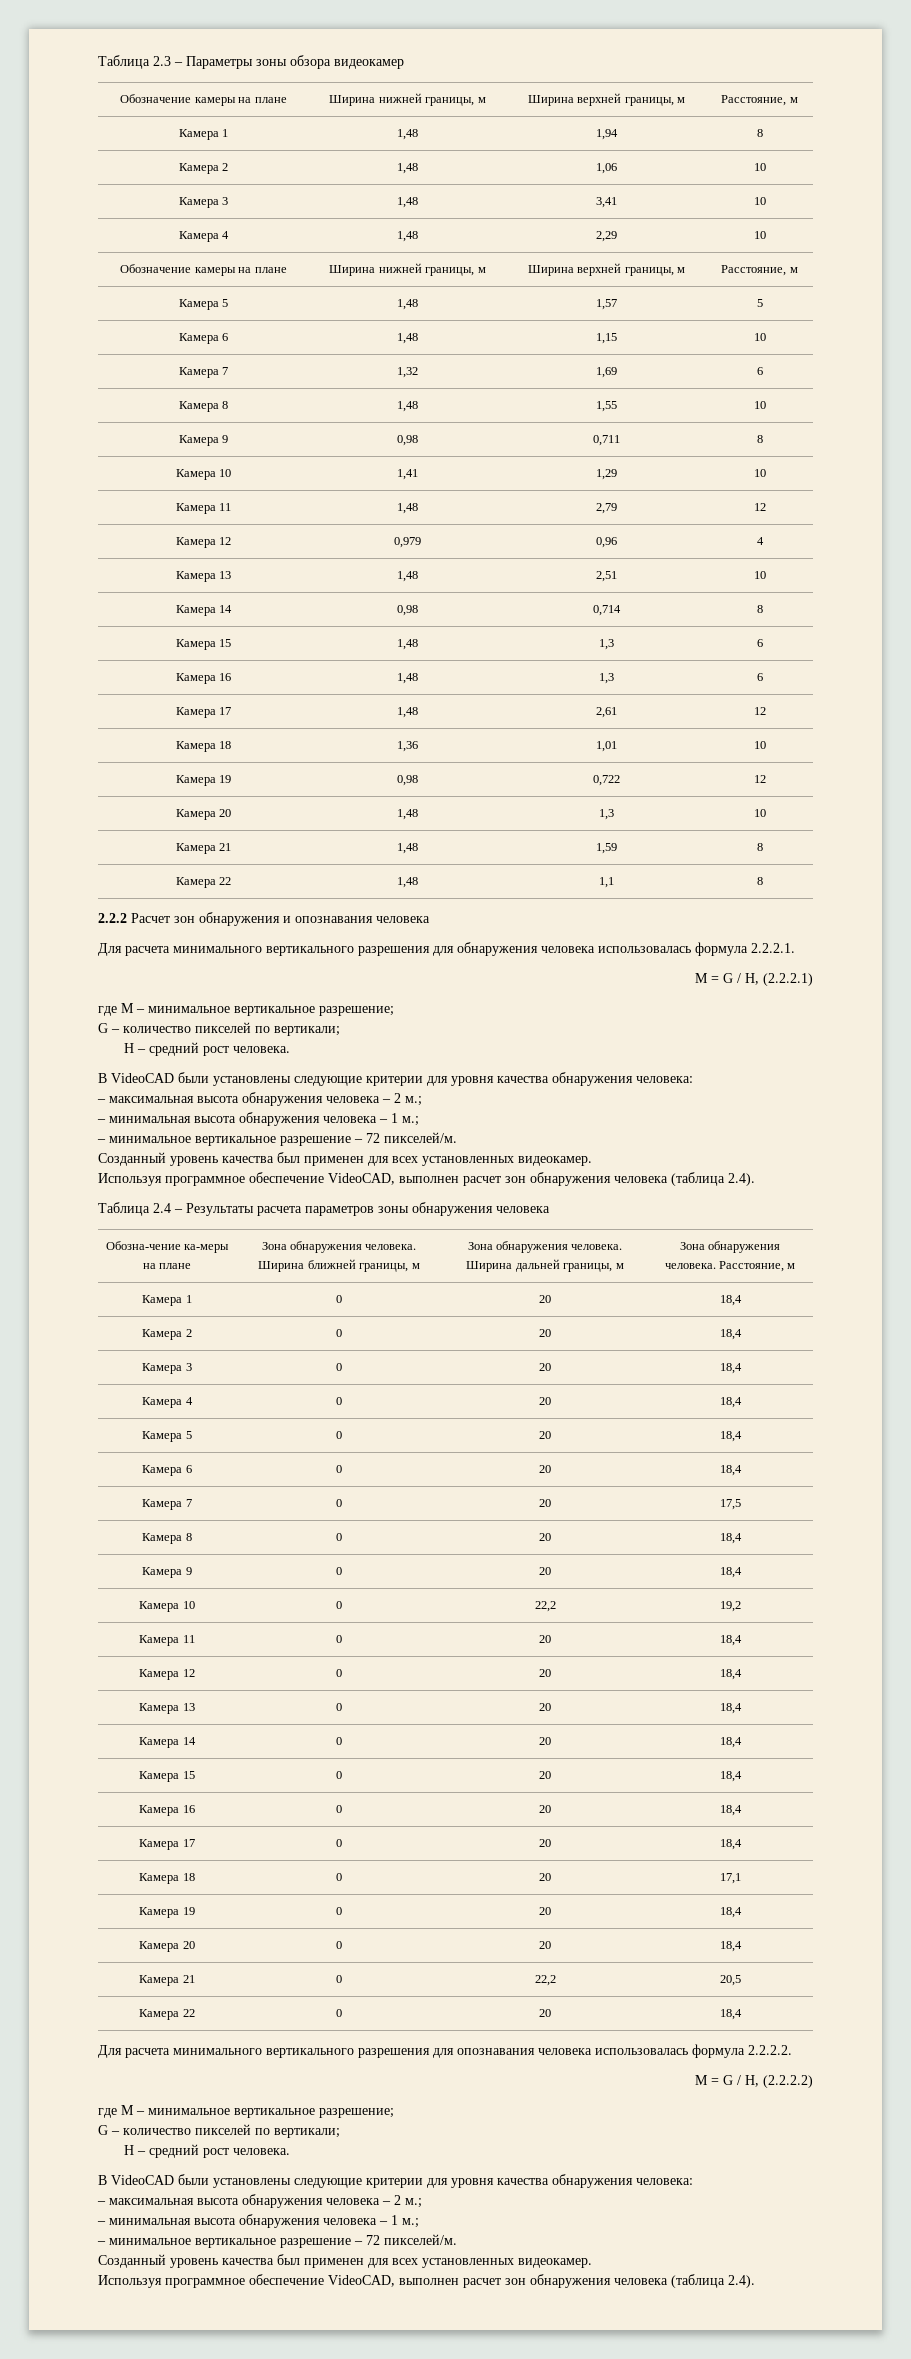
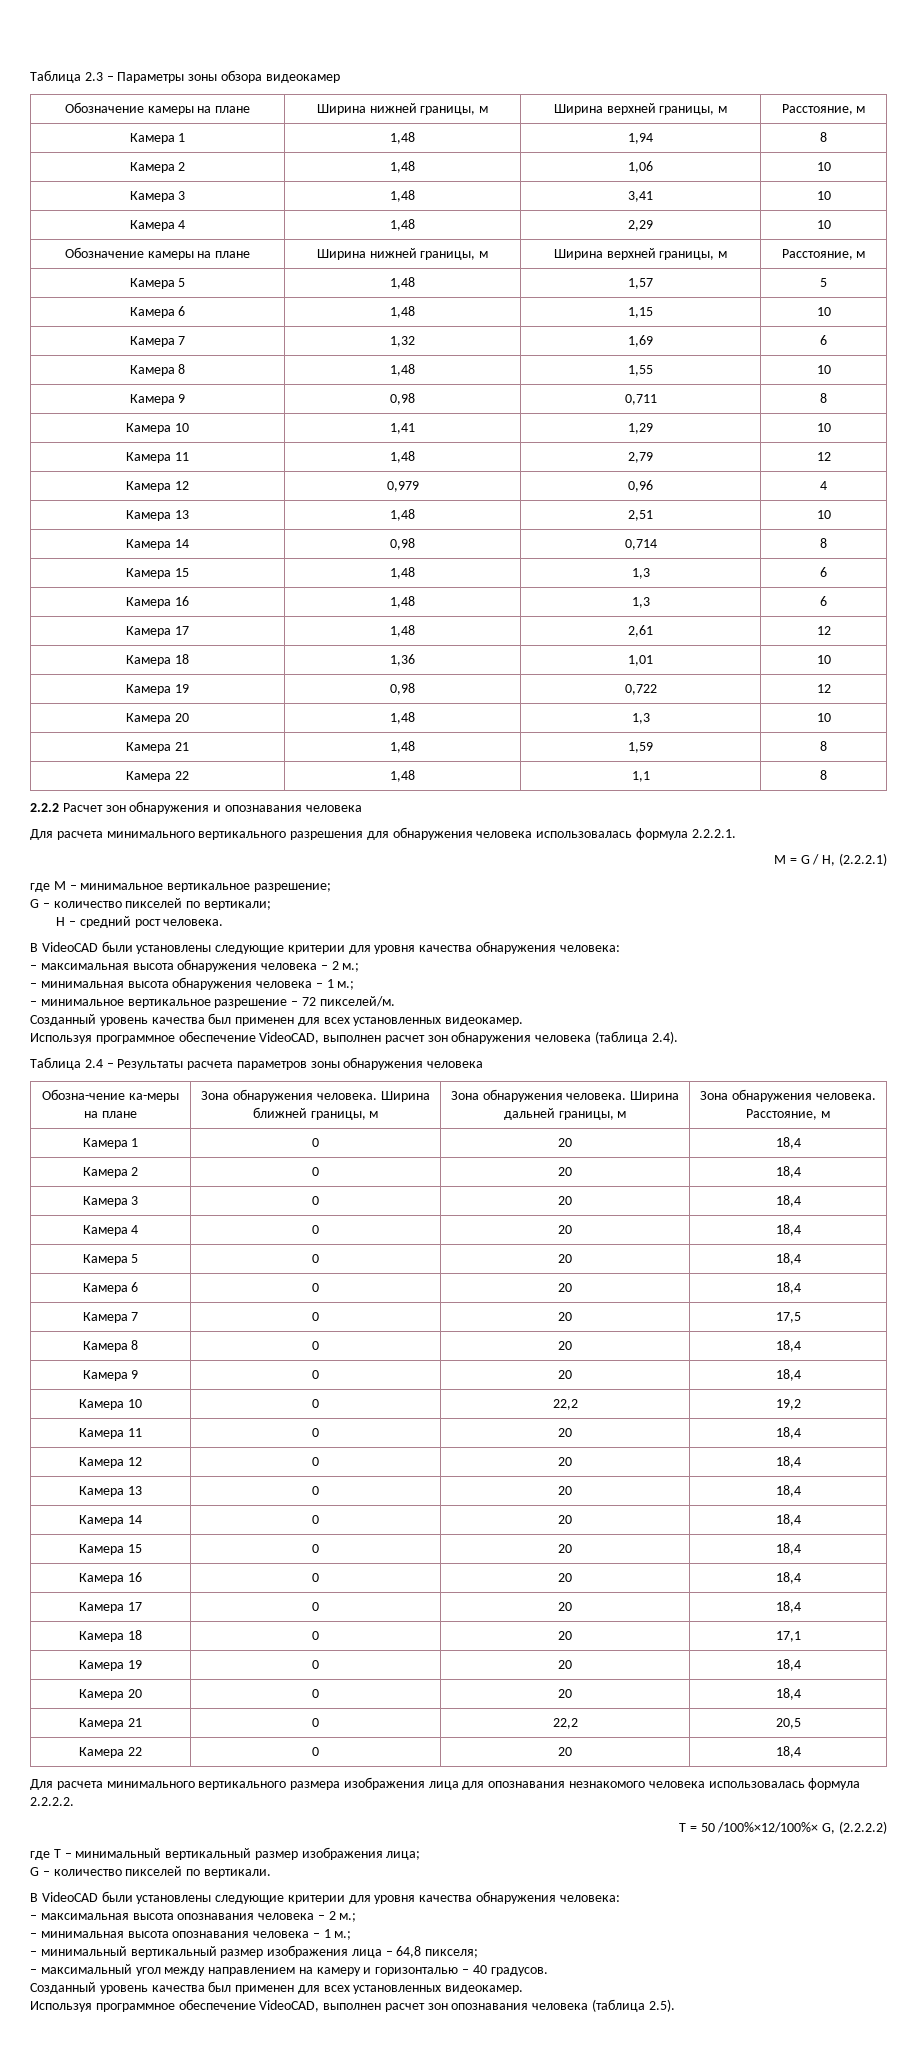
- Для расчета минимального вертикального разрешения для опознавания человека использовалась формула 2.2.2.2.
+ Для расчета минимального вертикального размера изображения лица для опознавания незнакомого человека использовалась формула 2.2.2.2.
- M = G / H, (2.2.2.2)
- где M – минимальное вертикальное разрешение;
- G – количество пикселей по вертикали;
- H – средний рост человека.
+ Т = 50 /100%×12/100%× G, (2.2.2.2)
+ где T – минимальный вертикальный размер изображения лица;
+ G – количество пикселей по вертикали.
  В VideoCAD были установлены следующие критерии для уровня качества обнаружения человека:
- – максимальная высота обнаружения человека – 2 м.;
- – минимальная высота обнаружения человека – 1 м.;
- – минимальное вертикальное разрешение – 72 пикселей/м.
+ – максимальная высота опознавания человека – 2 м.;
+ – минимальная высота опознавания человека – 1 м.;
+ – минимальный вертикальный размер изображения лица – 64,8 пикселя;
+ – максимальный угол между направлением на камеру и горизонталью – 40 градусов.
  Созданный уровень качества был применен для всех установленных видеокамер.
- Используя программное обеспечение VideoCAD, выполнен расчет зон обнаружения человека (таблица 2.4).
+ Используя программное обеспечение VideoCAD, выполнен расчет зон опознавания человека (таблица 2.5).

